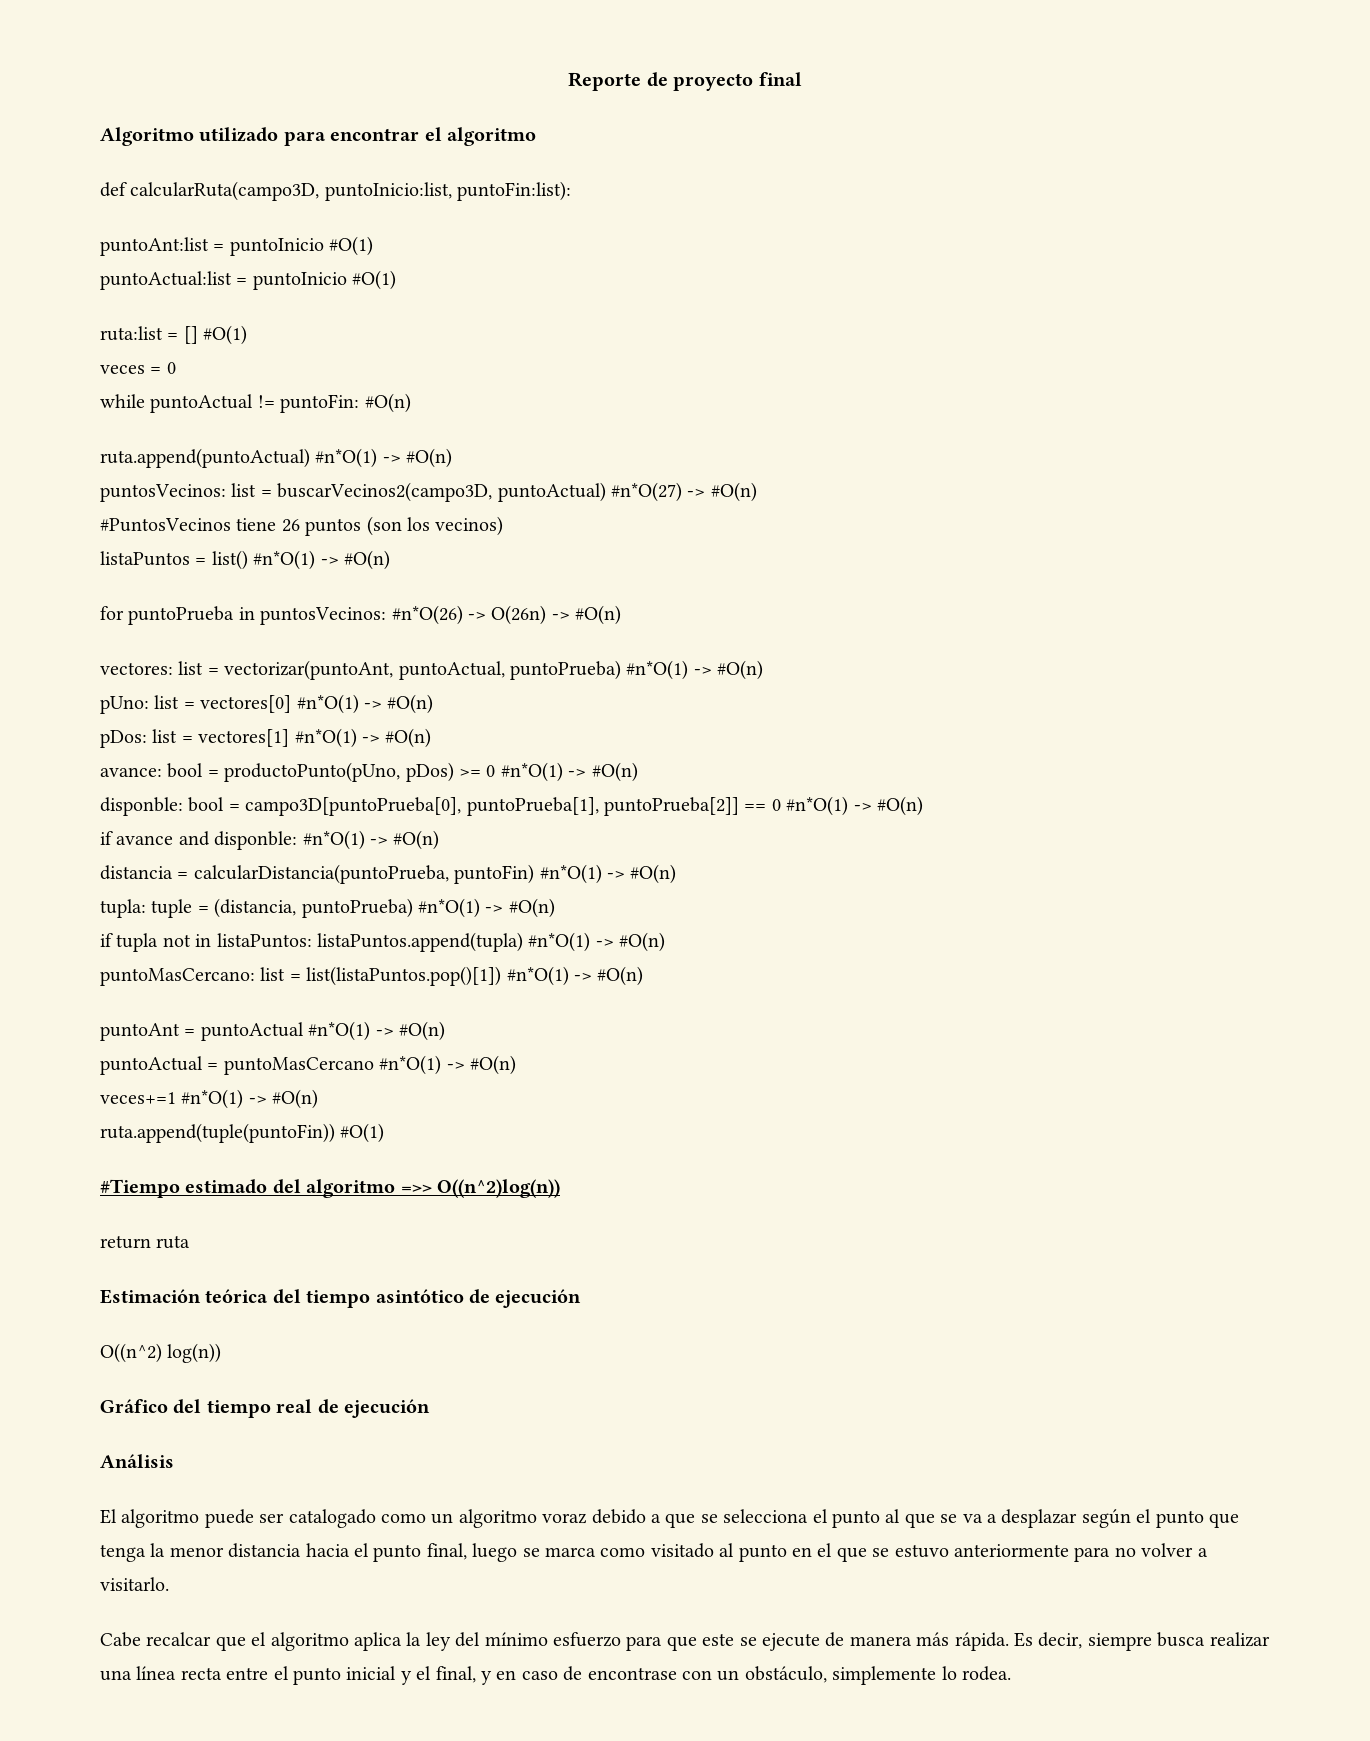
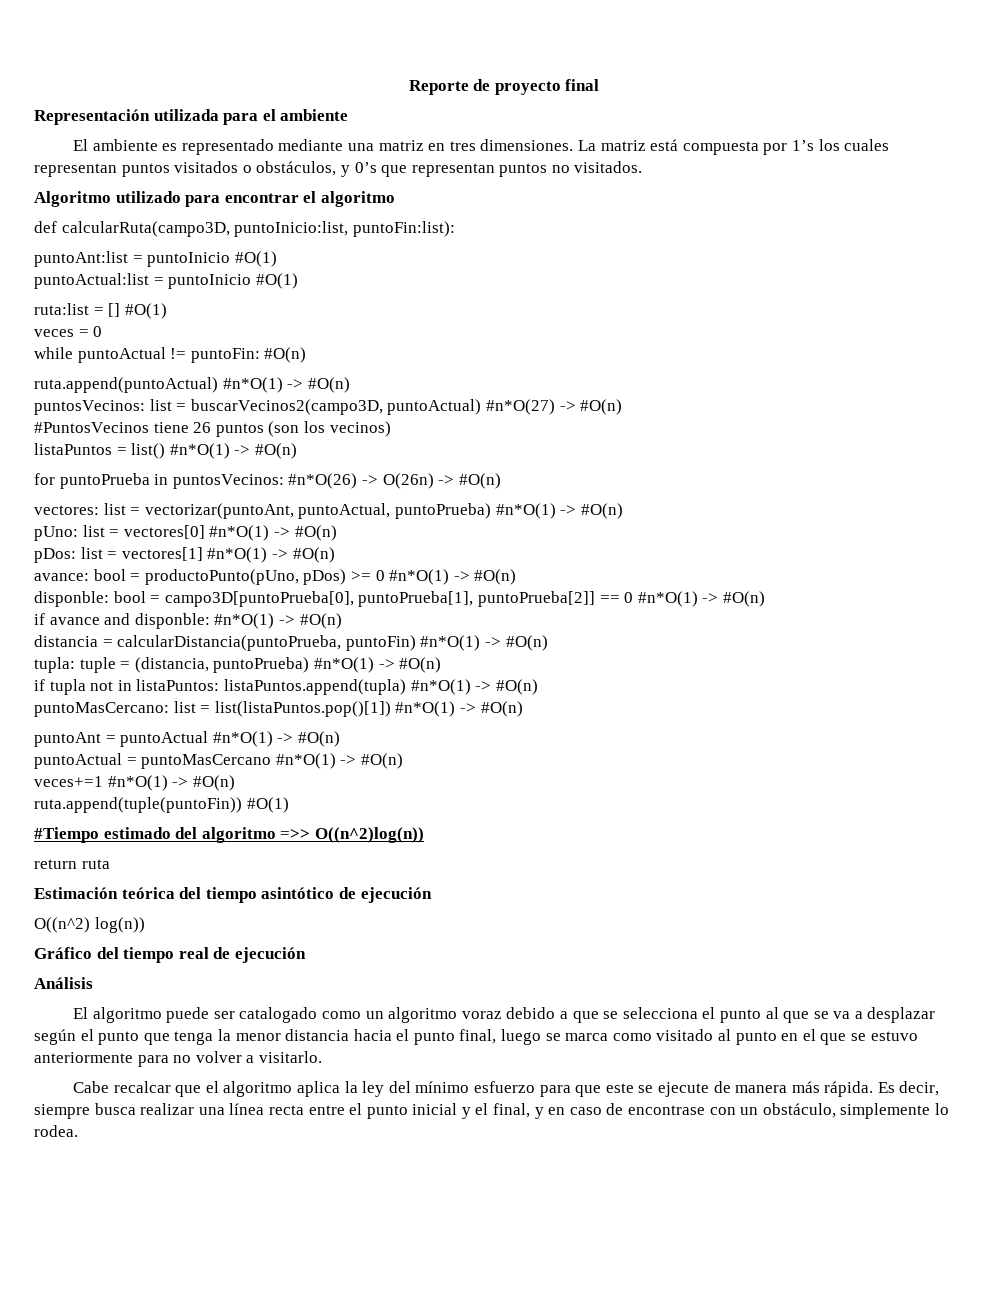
+ Representación utilizada para el ambiente
+ El ambiente es representado mediante una matriz en tres dimensiones. La matriz está compuesta por 1’s los cuales representan puntos visitados o obstáculos, y 0’s que representan puntos no visitados.

